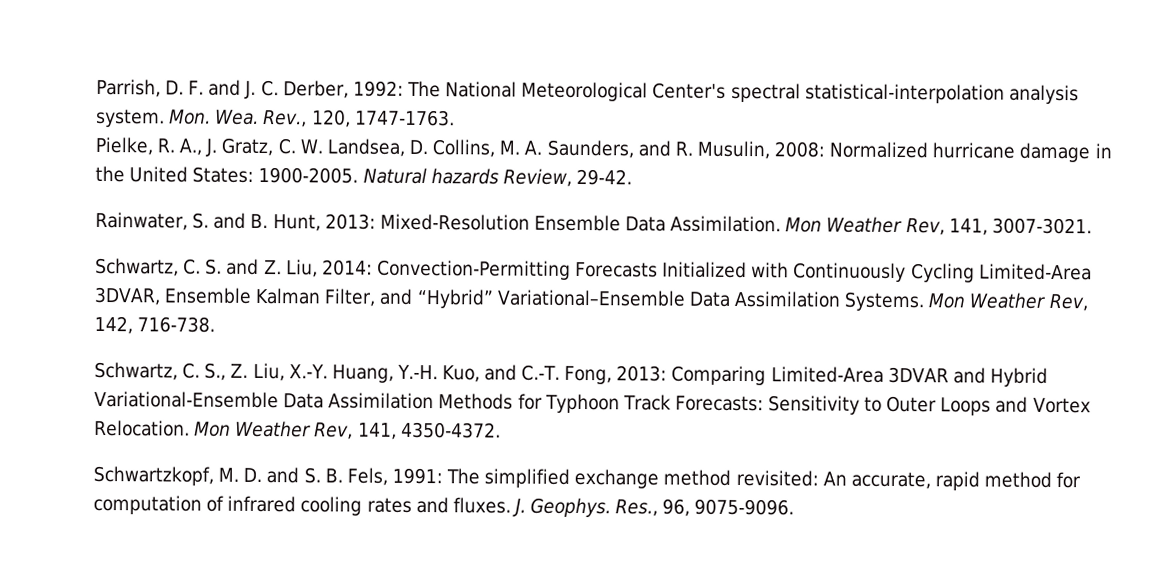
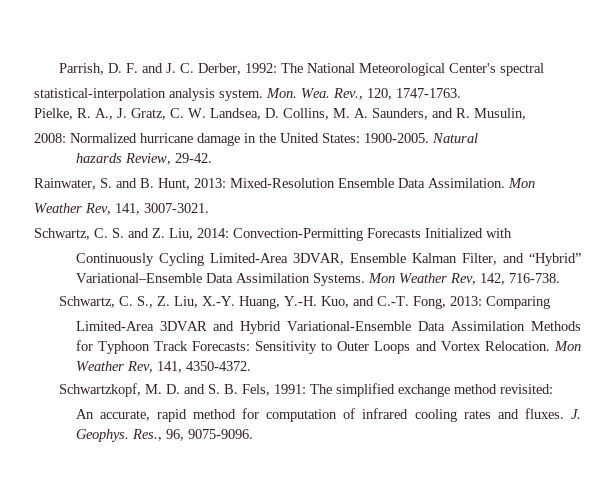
- Parrish, D. F. and J. C. Derber, 1992: The National Meteorological Center's spectral statistical-interpolation analysis system.
+ Parrish, D. F. and J. C. Derber, 1992: The National Meteorological Center's spectral
+ statistical-interpolation analysis system.
- Pielke, R. A., J. Gratz, C. W. Landsea, D. Collins, M. A. Saunders, and R. Musulin, 2008: Normalized hurricane damage in the United States: 1900-2005.
+ Pielke, R. A., J. Gratz, C. W. Landsea, D. Collins, M. A. Saunders, and R. Musulin,
+ 2008: Normalized hurricane damage in the United States: 1900-2005.
- Natural hazards Review, 29-42.
+ Natural
+ hazards Review, 29-42.
- Rainwater, S. and B. Hunt, 2013: Mixed-Resolution Ensemble Data Assimilation. Mon Weather Rev, 141, 3007-3021.
+ Rainwater, S. and B. Hunt, 2013: Mixed-Resolution Ensemble Data Assimilation. Mon
+ Weather Rev, 141, 3007-3021.
- Schwartz, C. S. and Z. Liu, 2014: Convection-Permitting Forecasts Initialized with Continuously Cycling Limited-Area 3DVAR, Ensemble Kalman Filter, and “Hybrid” Variational–Ensemble Data Assimilation Systems.
+ Schwartz, C. S. and Z. Liu, 2014: Convection-Permitting Forecasts Initialized with
+ Continuously Cycling Limited-Area 3DVAR, Ensemble Kalman Filter, and “Hybrid” Variational–Ensemble Data Assimilation Systems.
- Schwartz, C. S., Z. Liu, X.-Y. Huang, Y.-H. Kuo, and C.-T. Fong, 2013: Comparing Limited-Area 3DVAR and Hybrid Variational-Ensemble Data Assimilation Methods for Typhoon Track Forecasts: Sensitivity to Outer Loops and Vortex Relocation.
+ Schwartz, C. S., Z. Liu, X.-Y. Huang, Y.-H. Kuo, and C.-T. Fong, 2013: Comparing
+ Limited-Area 3DVAR and Hybrid Variational-Ensemble Data Assimilation Methods for Typhoon Track Forecasts: Sensitivity to Outer Loops and Vortex Relocation.
- Schwartzkopf, M. D. and S. B. Fels, 1991: The simplified exchange method revisited: An accurate, rapid method for computation of infrared cooling rates and fluxes.
+ Schwartzkopf, M. D. and S. B. Fels, 1991: The simplified exchange method revisited:
+ An accurate, rapid method for computation of infrared cooling rates and fluxes.

